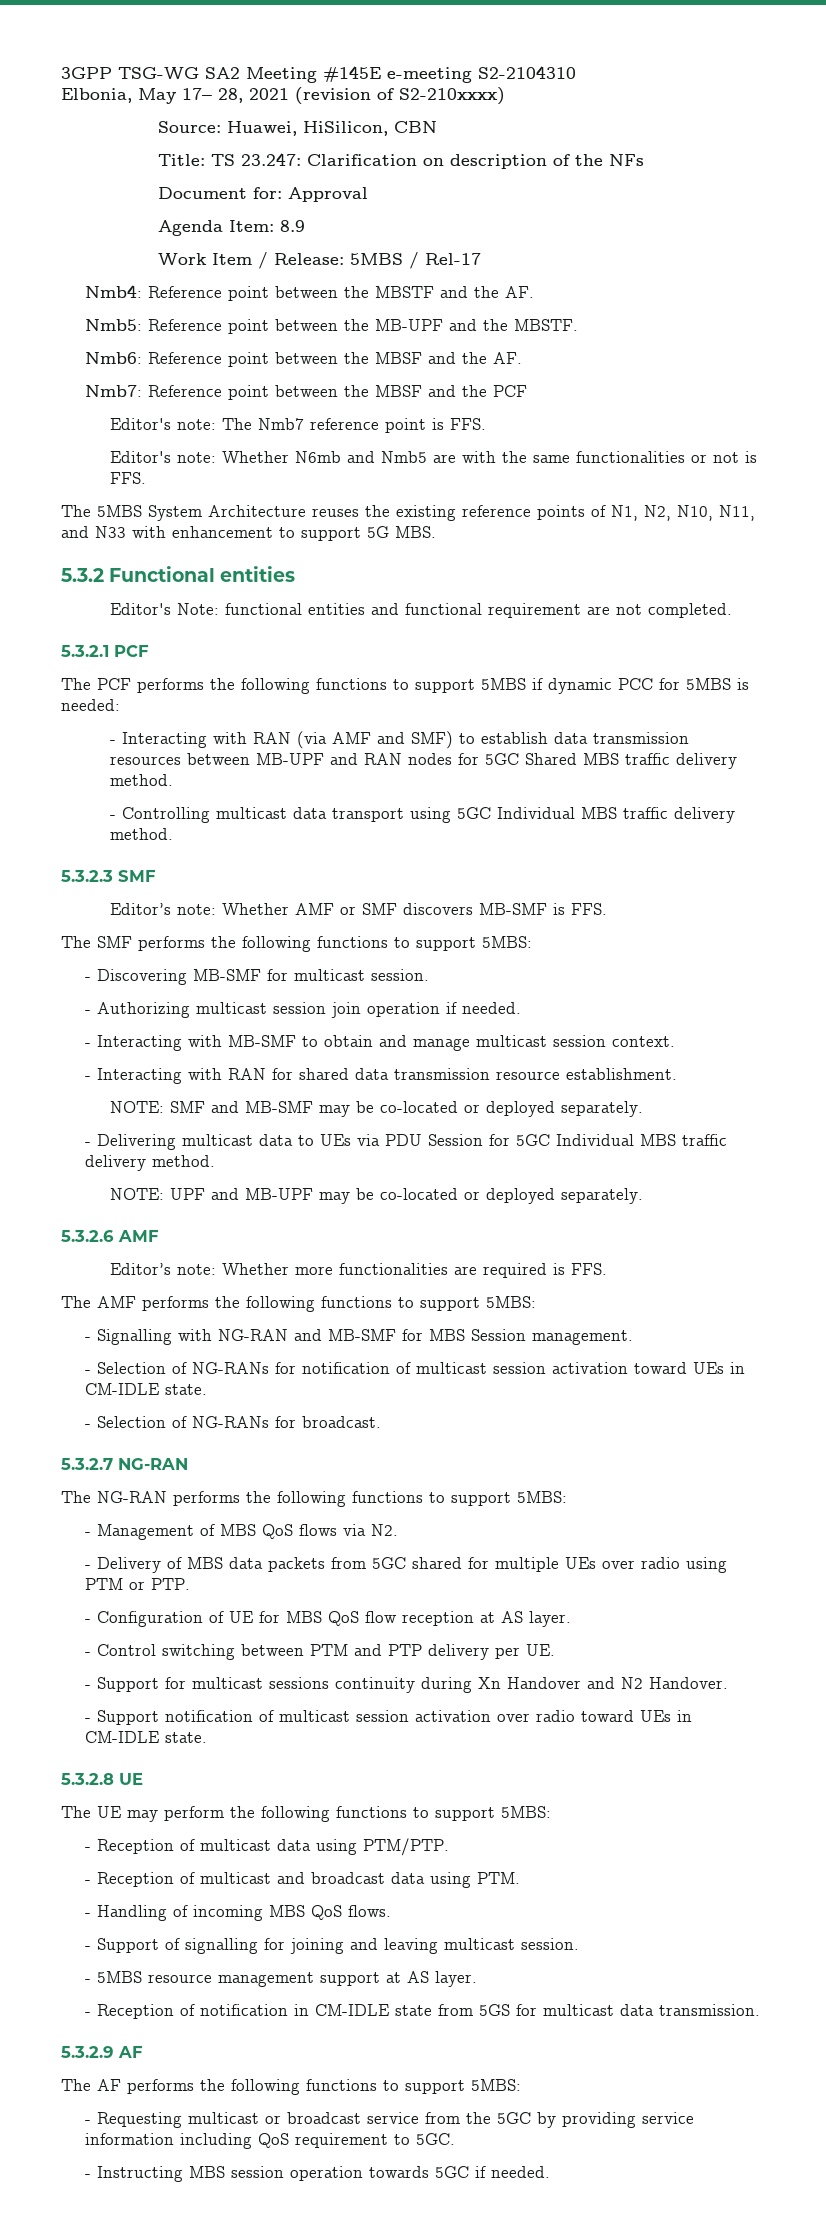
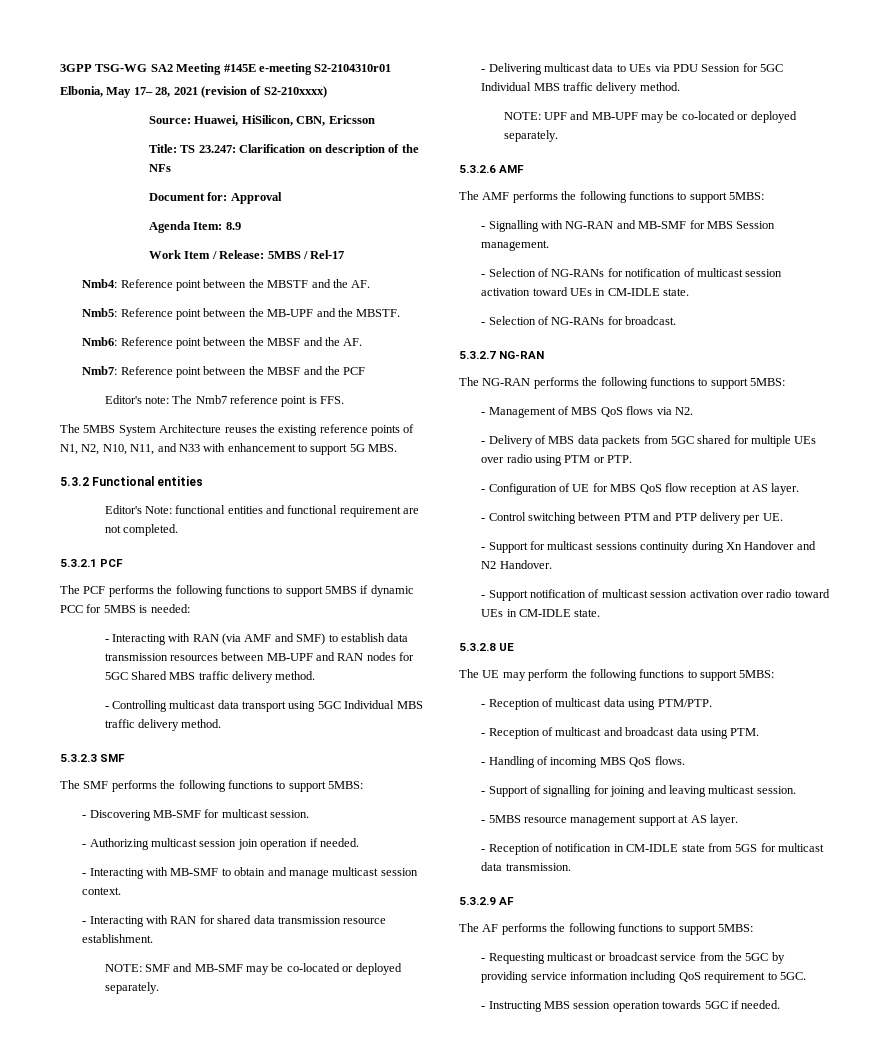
- 3GPP TSG-WG SA2 Meeting #145E e-meeting S2-2104310
+ 3GPP TSG-WG SA2 Meeting #145E e-meeting S2-2104310r01
- Source: Huawei, HiSilicon, CBN
+ Source: Huawei, HiSilicon, CBN, Ericsson
- Editor's note: Whether N6mb and Nmb5 are with the same functionalities or not is FFS.
- Editor’s note: Whether AMF or SMF discovers MB-SMF is FFS.
- Editor’s note: Whether more functionalities are required is FFS.

